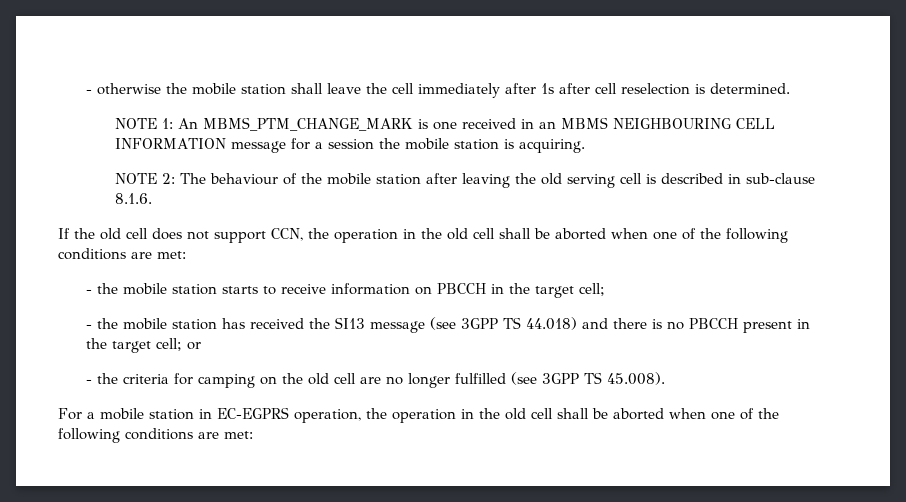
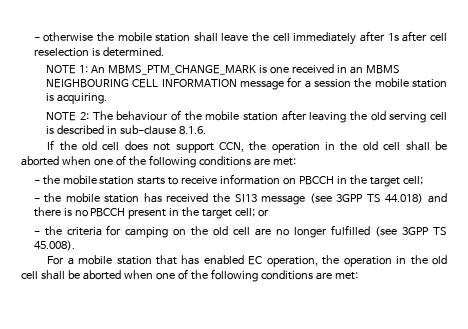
- For a mobile station in EC-EGPRS operation, the operation in the old cell shall be aborted when one of the following conditions are met:
+ For a mobile station that has enabled EC operation, the operation in the old cell shall be aborted when one of the following conditions are met:

